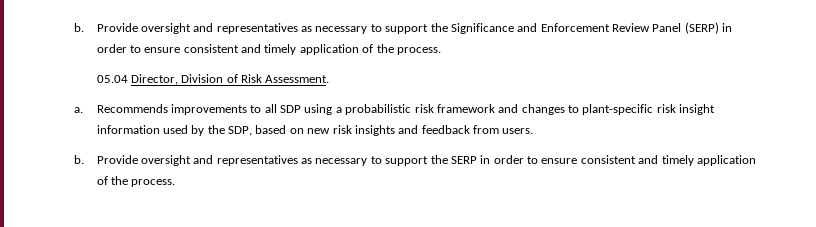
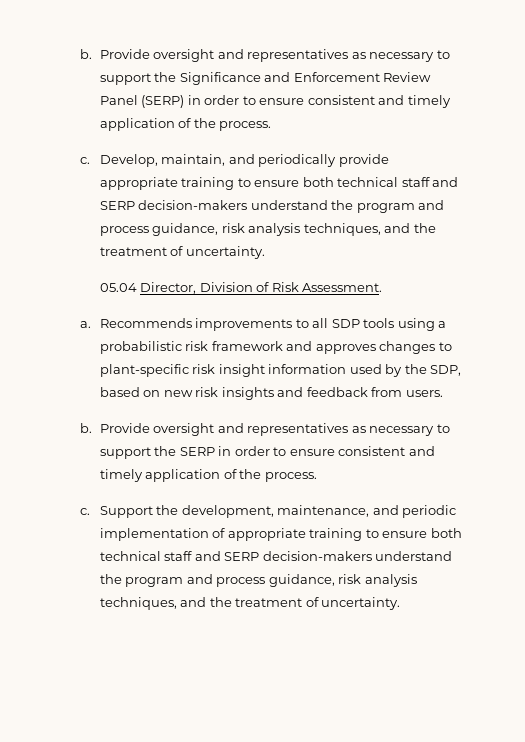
+ c. Develop, maintain, and periodically provide appropriate training to ensure both technical staff and SERP decision-makers understand the program and process guidance, risk analysis techniques, and the treatment of uncertainty.
- Recommends improvements to all SDP using a probabilistic risk framework and changes to plant-specific risk insight information used by the SDP, based on new risk insights and feedback from users.
+ Recommends improvements to all SDP tools using a probabilistic risk framework and approves changes to plant-specific risk insight information used by the SDP, based on new risk insights and feedback from users.
+ c. Support the development, maintenance, and periodic implementation of appropriate training to ensure both technical staff and SERP decision-makers understand the program and process guidance, risk analysis techniques, and the treatment of uncertainty.

